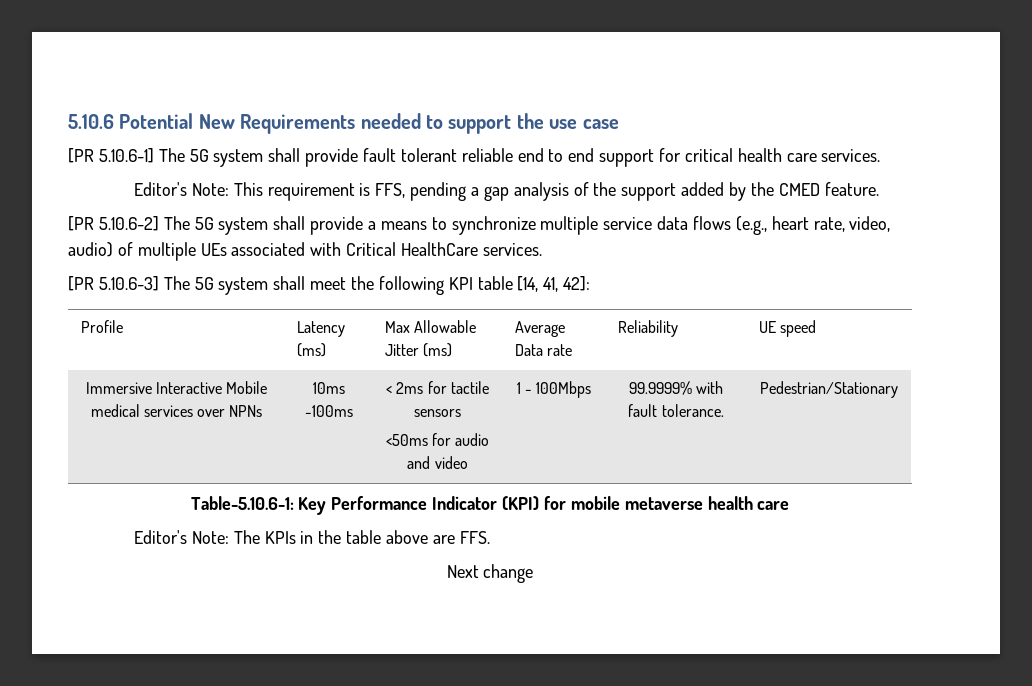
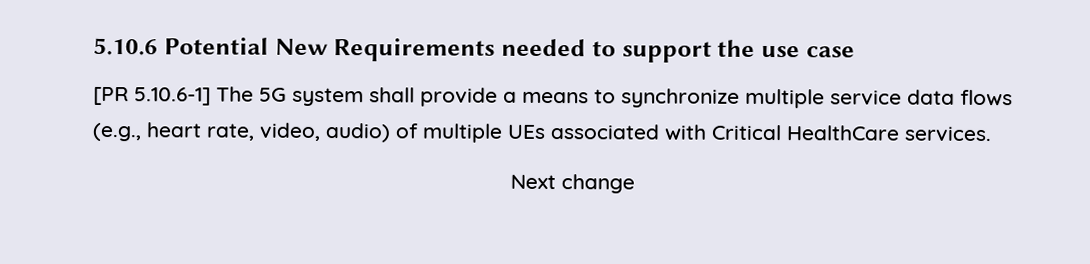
- [PR 5.10.6-1] The 5G system shall provide fault tolerant reliable end to end support for critical health care services.
- Editor's Note: This requirement is FFS, pending a gap analysis of the support added by the CMED feature.
- [PR 5.10.6-2] The 5G system shall provide a means to synchronize multiple service data flows (e.g., heart rate, video, audio) of multiple UEs associated with Critical HealthCare services.
+ [PR 5.10.6-1] The 5G system shall provide a means to synchronize multiple service data flows (e.g., heart rate, video, audio) of multiple UEs associated with Critical HealthCare services.
- [PR 5.10.6-3] The 5G system shall meet the following KPI table [14, 41, 42]:
- Profile | Latency (ms) | Max Allowable Jitter (ms) | Average Data rate | Reliability | UE speed
- Immersive Interactive Mobile medical services over NPNs | 10ms -100ms | < 2ms for tactile sensors
- <50ms for audio and video | 1 - 100Mbps | 99.9999% with fault tolerance. | Pedestrian/Stationary
- Table-5.10.6-1: Key Performance Indicator (KPI) for mobile metaverse health care
- Editor's Note: The KPIs in the table above are FFS.

